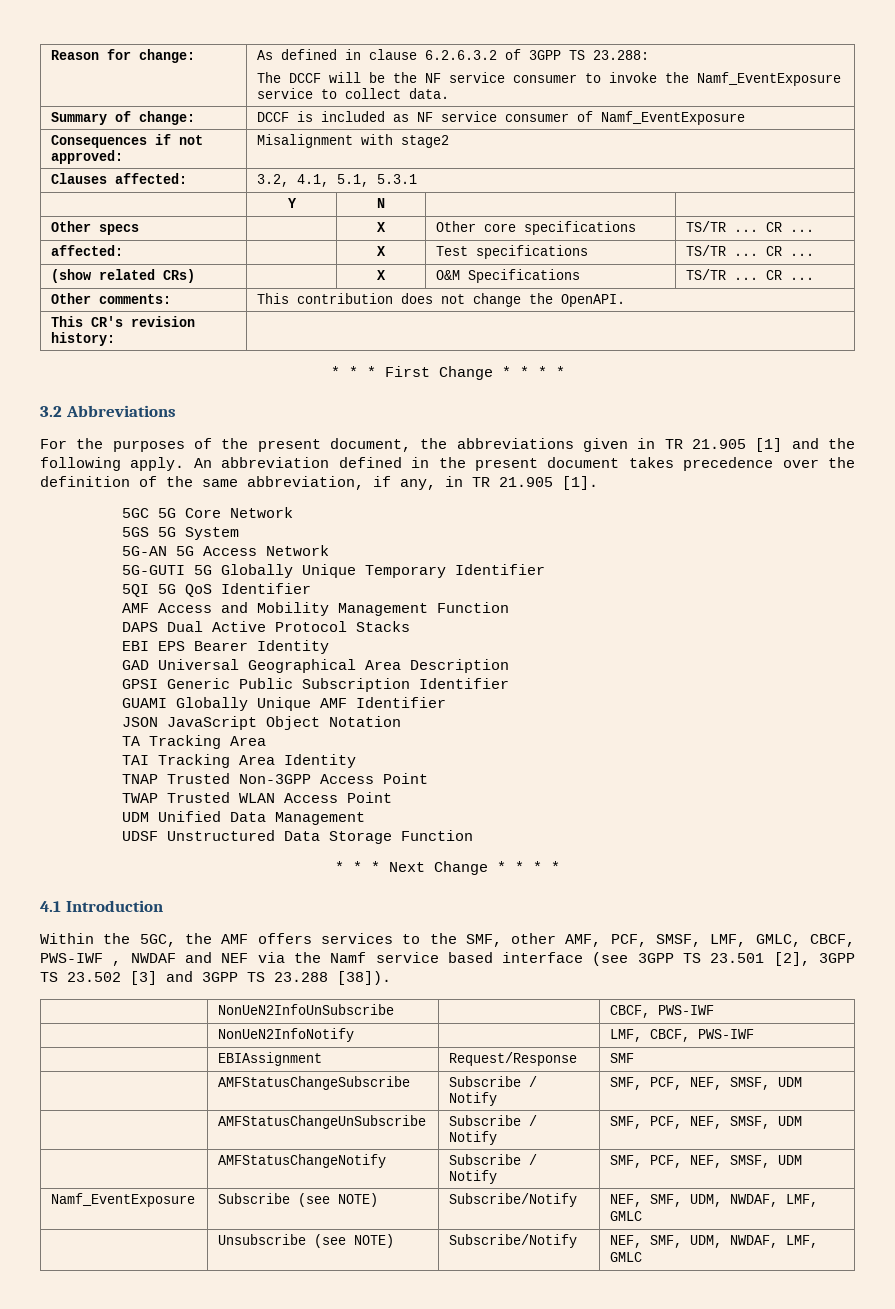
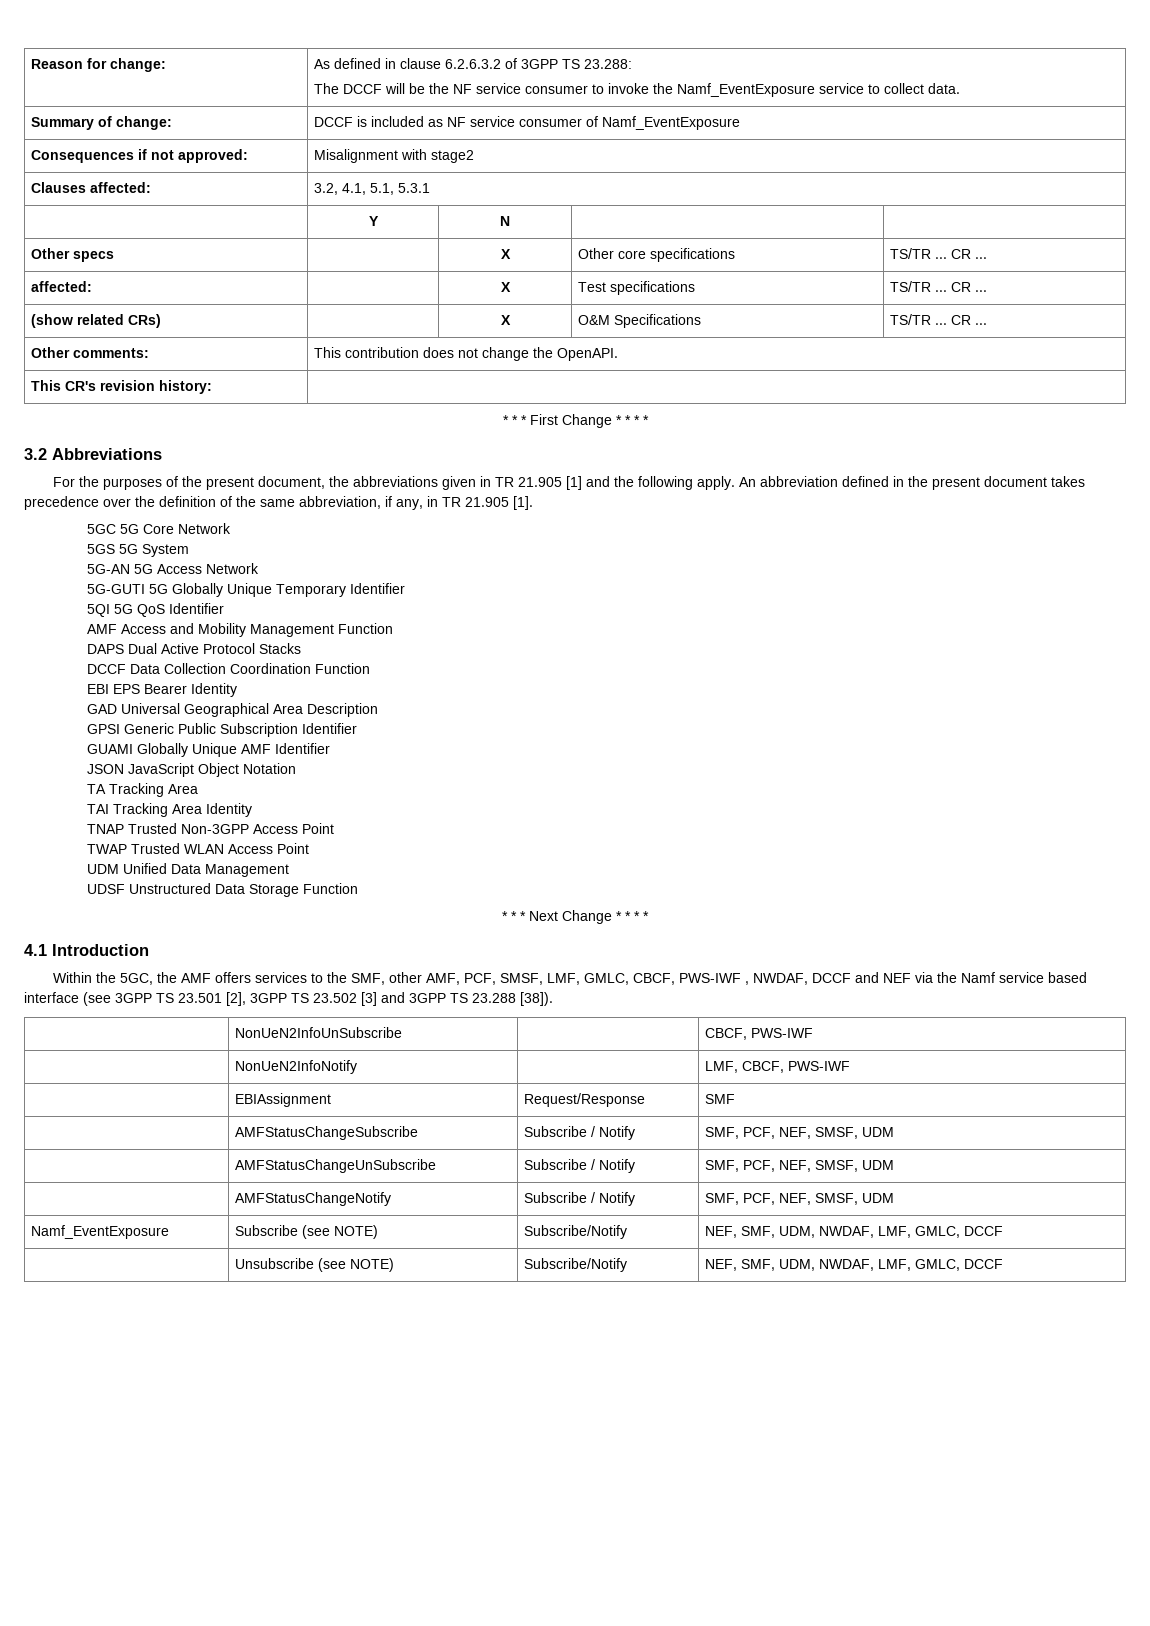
+ DCCF Data Collection Coordination Function
- Within the 5GC, the AMF offers services to the SMF, other AMF, PCF, SMSF, LMF, GMLC, CBCF, PWS-IWF , NWDAF and NEF via the Namf service based interface (see 3GPP TS 23.501 [2], 3GPP TS 23.502 [3] and 3GPP TS 23.288 [38]).
+ Within the 5GC, the AMF offers services to the SMF, other AMF, PCF, SMSF, LMF, GMLC, CBCF, PWS-IWF , NWDAF, DCCF and NEF via the Namf service based interface (see 3GPP TS 23.501 [2], 3GPP TS 23.502 [3] and 3GPP TS 23.288 [38]).
- Namf_EventExposure | Subscribe (see NOTE) | Subscribe/Notify | NEF, SMF, UDM, NWDAF, LMF, GMLC
+ Namf_EventExposure | Subscribe (see NOTE) | Subscribe/Notify | NEF, SMF, UDM, NWDAF, LMF, GMLC, DCCF
- | Unsubscribe (see NOTE) | Subscribe/Notify | NEF, SMF, UDM, NWDAF, LMF, GMLC
+ | Unsubscribe (see NOTE) | Subscribe/Notify | NEF, SMF, UDM, NWDAF, LMF, GMLC, DCCF

